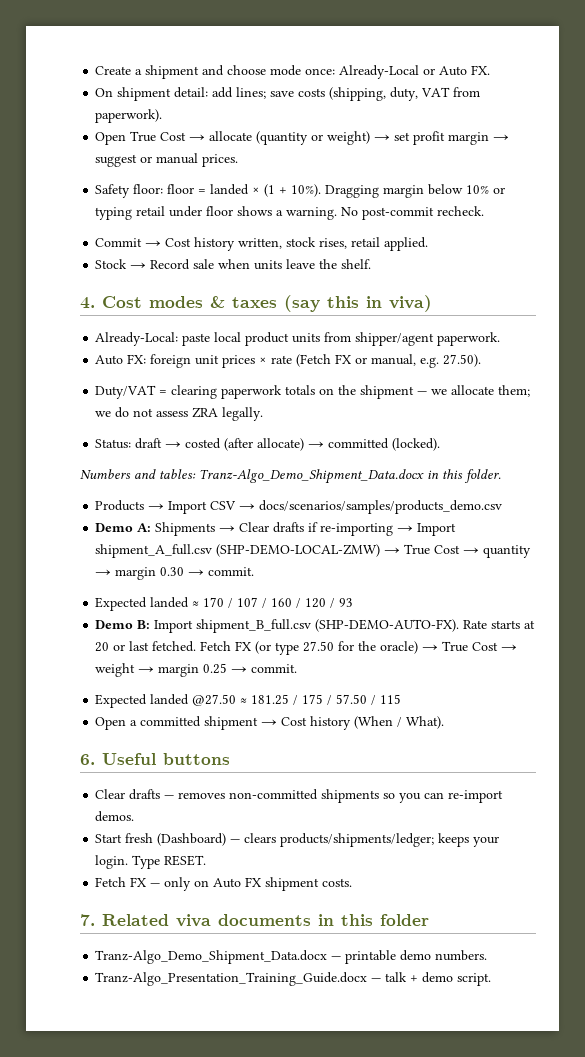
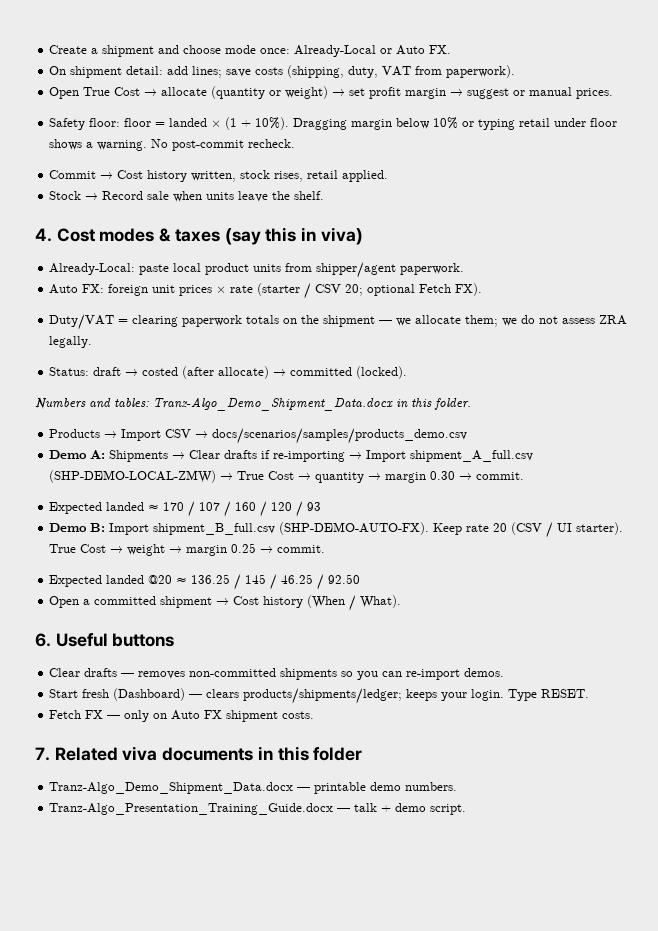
- Auto FX: foreign unit prices × rate (Fetch FX or manual, e.g. 27.50).
+ Auto FX: foreign unit prices × rate (starter / CSV 20; optional Fetch FX).
- Rate starts at 20 or last fetched. Fetch FX (or type 27.50 for the oracle) → True Cost → weight → margin 0.25 → commit.
+ Keep rate 20 (CSV / UI starter). True Cost → weight → margin 0.25 → commit.
- Expected landed @27.50 ≈ 181.25 / 175 / 57.50 / 115
+ Expected landed @20 ≈ 136.25 / 145 / 46.25 / 92.50

